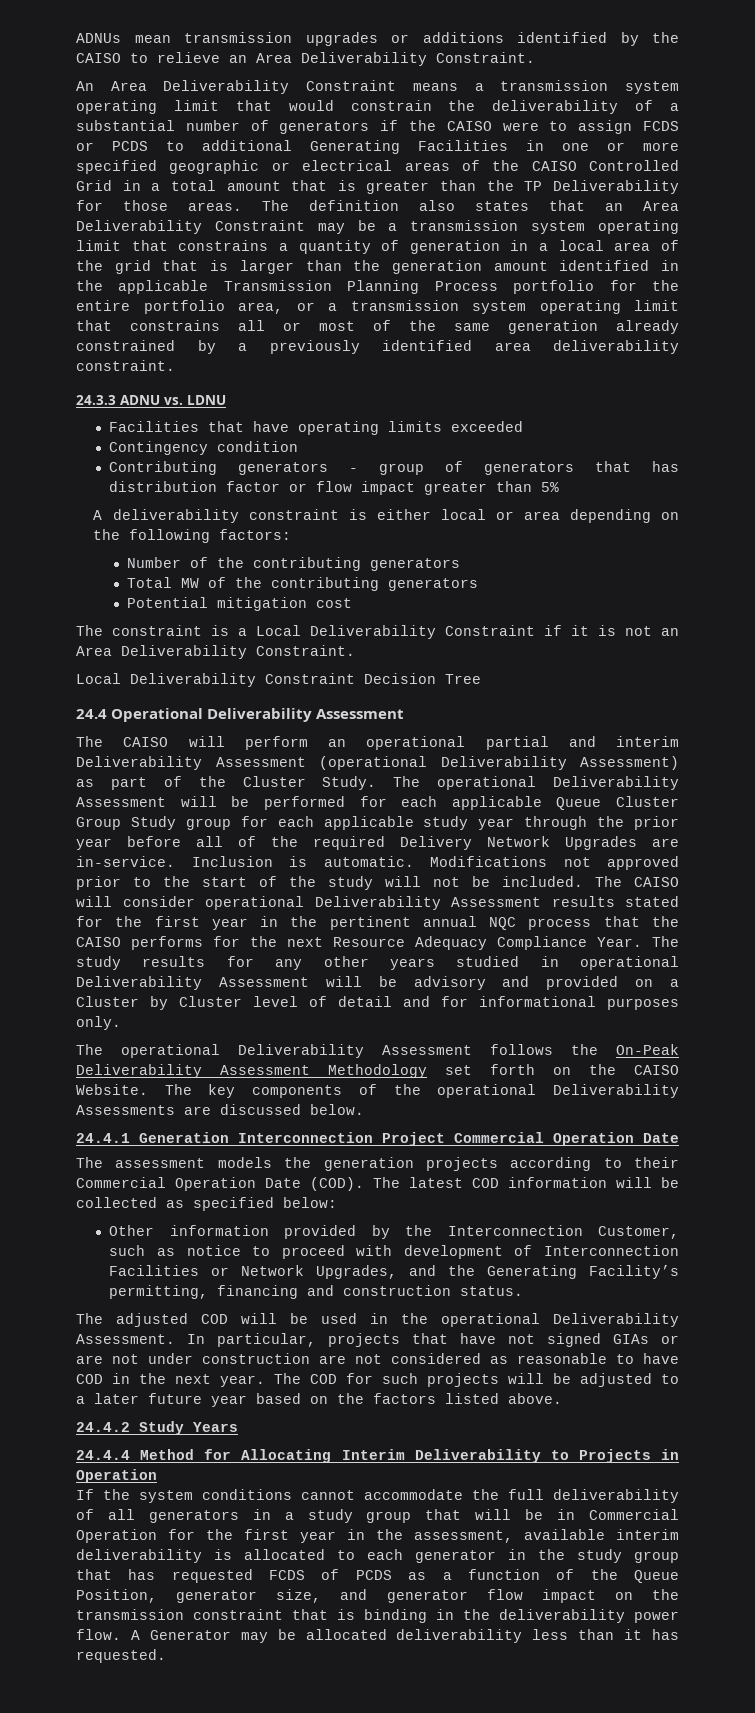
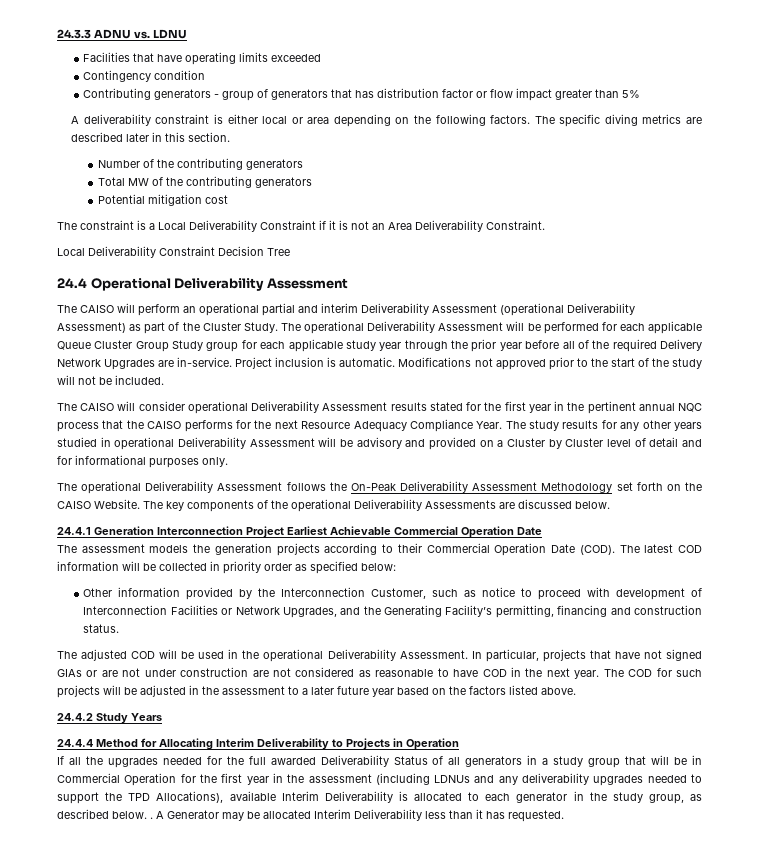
- ADNUs mean transmission upgrades or additions identified by the CAISO to relieve an Area Deliverability Constraint.
- An Area Deliverability Constraint means a transmission system operating limit that would constrain the deliverability of a substantial number of generators if the CAISO were to assign FCDS or PCDS to additional Generating Facilities in one or more specified geographic or electrical areas of the CAISO Controlled Grid in a total amount that is greater than the TP Deliverability for those areas. The definition also states that an Area Deliverability Constraint may be a transmission system operating limit that constrains a quantity of generation in a local area of the grid that is larger than the generation amount identified in the applicable Transmission Planning Process portfolio for the entire portfolio area, or a transmission system operating limit that constrains all or most of the same generation already constrained by a previously identified area deliverability constraint.
- A deliverability constraint is either local or area depending on the following factors:
+ A deliverability constraint is either local or area depending on the following factors. The specific diving metrics are described later in this section.
- Inclusion is automatic.
+ Project inclusion is automatic.
- Modifications not approved prior to the start of the study will not be included. The CAISO will consider operational Deliverability Assessment results stated for the first year in the pertinent annual NQC process that the CAISO performs for the next Resource Adequacy Compliance Year.
+ Modifications not approved prior to the start of the study will not be included.
+ The CAISO will consider operational Deliverability Assessment results stated for the first year in the pertinent annual NQC process that the CAISO performs for the next Resource Adequacy Compliance Year.
- 24.4.1 Generation Interconnection Project Commercial Operation Date
+ 24.4.1 Generation Interconnection Project Earliest Achievable Commercial Operation Date
- The latest COD information will be collected as specified below:
+ The latest COD information will be collected in priority order as specified below:
- The COD for such projects will be adjusted to a later future year based on the factors listed above.
+ The COD for such projects will be adjusted in the assessment to a later future year based on the factors listed above.
- If the system conditions cannot accommodate the full deliverability of all generators in a study group that will be in Commercial Operation for the first year in the assessment, available interim deliverability is allocated to each generator in the study group that has requested FCDS of PCDS as a function of the Queue Position, generator size, and generator flow impact on the transmission constraint that is binding in the deliverability power flow.
+ If all the upgrades needed for the full awarded Deliverability Status of all generators in a study group that will be in Commercial Operation for the first year in the assessment (including LDNUs and any deliverability upgrades needed to support the TPD Allocations), available Interim Deliverability is allocated to each generator in the study group, as described below. .
- A Generator may be allocated deliverability less than it has requested.
+ A Generator may be allocated Interim Deliverability less than it has requested.

